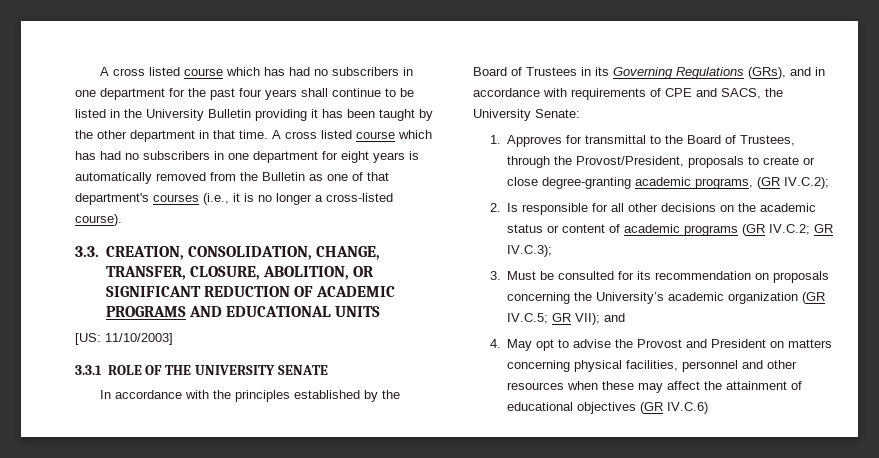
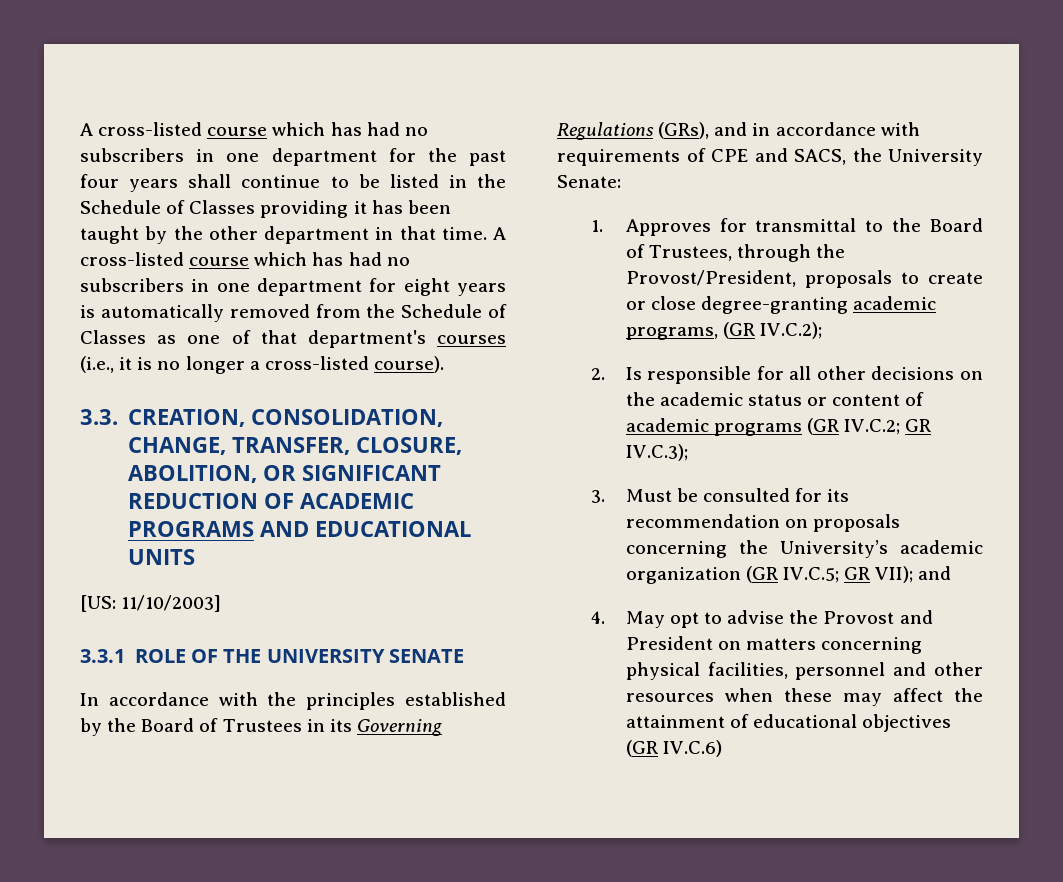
- A cross listed course which has had no subscribers in one department for the past four years shall continue to be listed in the University Bulletin providing it has been taught by the other department in that time.
+ A cross-listed course which has had no subscribers in one department for the past four years shall continue to be listed in the Schedule of Classes providing it has been taught by the other department in that time.
- A cross listed course which has had no subscribers in one department for eight years is automatically removed from the Bulletin as one of that department's courses (i.e., it is no longer a cross-listed course).
+ A cross-listed course which has had no subscribers in one department for eight years is automatically removed from the Schedule of Classes as one of that department's courses (i.e., it is no longer a cross-listed course).

